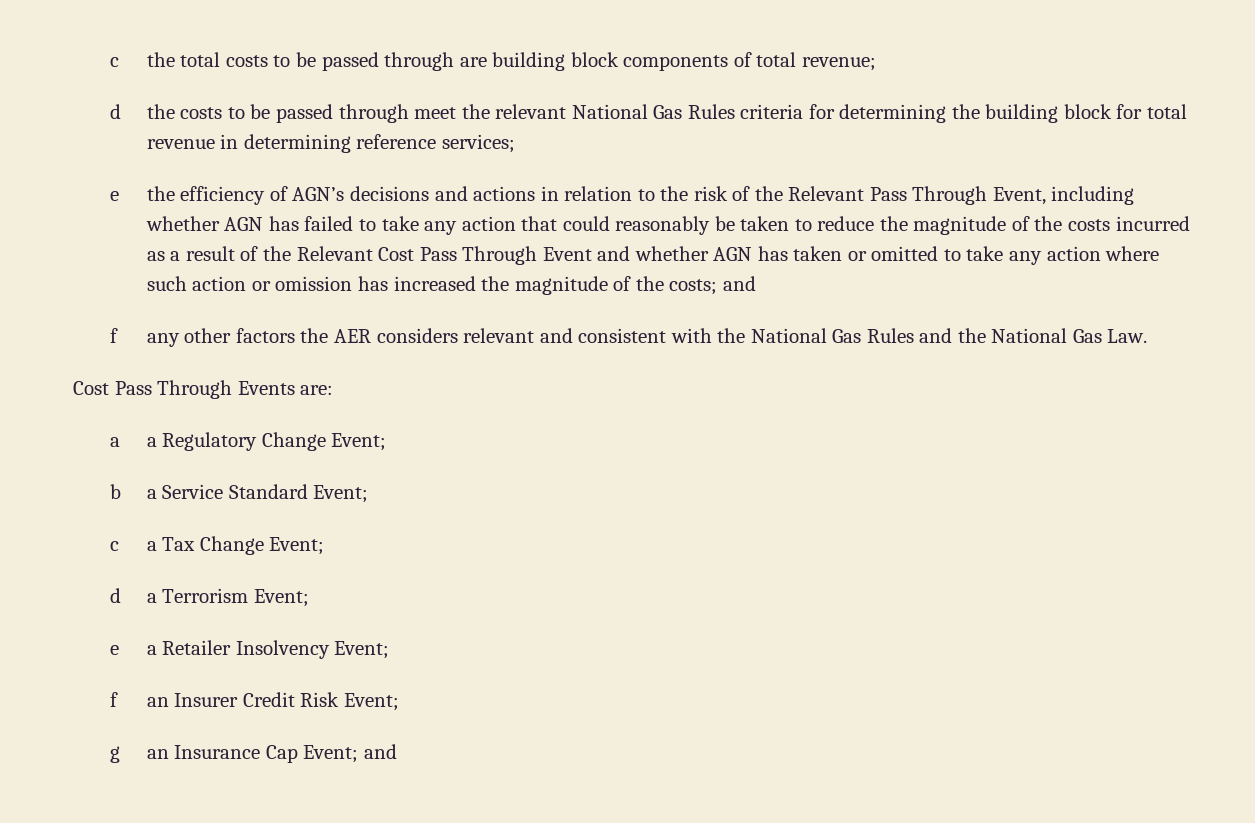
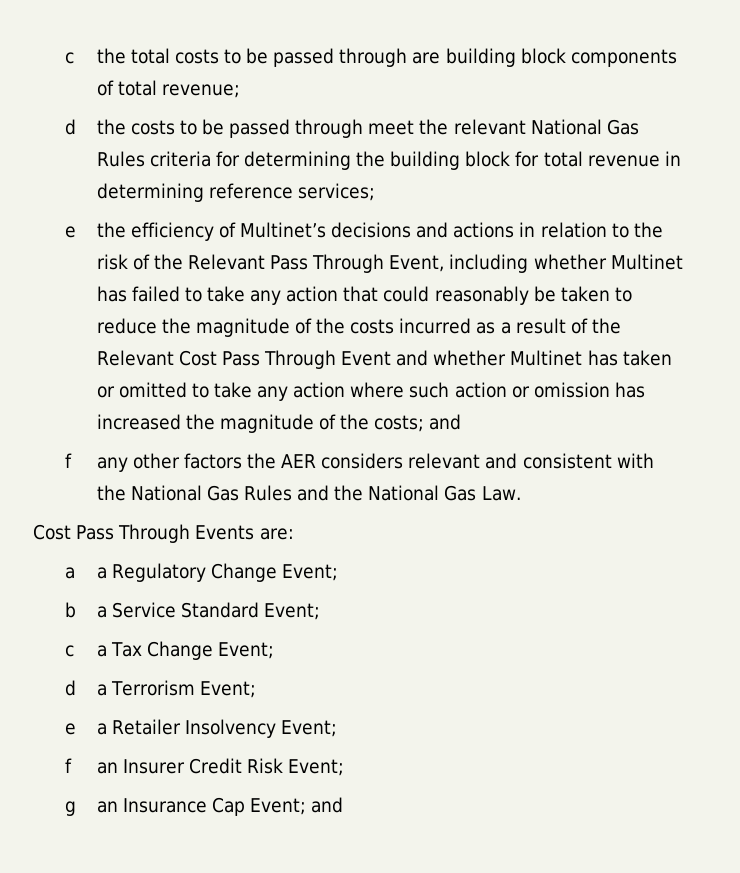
- e the efficiency of AGN’s decisions and actions in relation to the risk of the Relevant Pass Through Event, including whether AGN has failed to take any action that could reasonably be taken to reduce the magnitude of the costs incurred as a result of the Relevant Cost Pass Through Event and whether AGN has taken or omitted to take any action where such action or omission has increased the magnitude of the costs;
+ e the efficiency of Multinet’s decisions and actions in relation to the risk of the Relevant Pass Through Event, including whether Multinet has failed to take any action that could reasonably be taken to reduce the magnitude of the costs incurred as a result of the Relevant Cost Pass Through Event and whether Multinet has taken or omitted to take any action where such action or omission has increased the magnitude of the costs;

